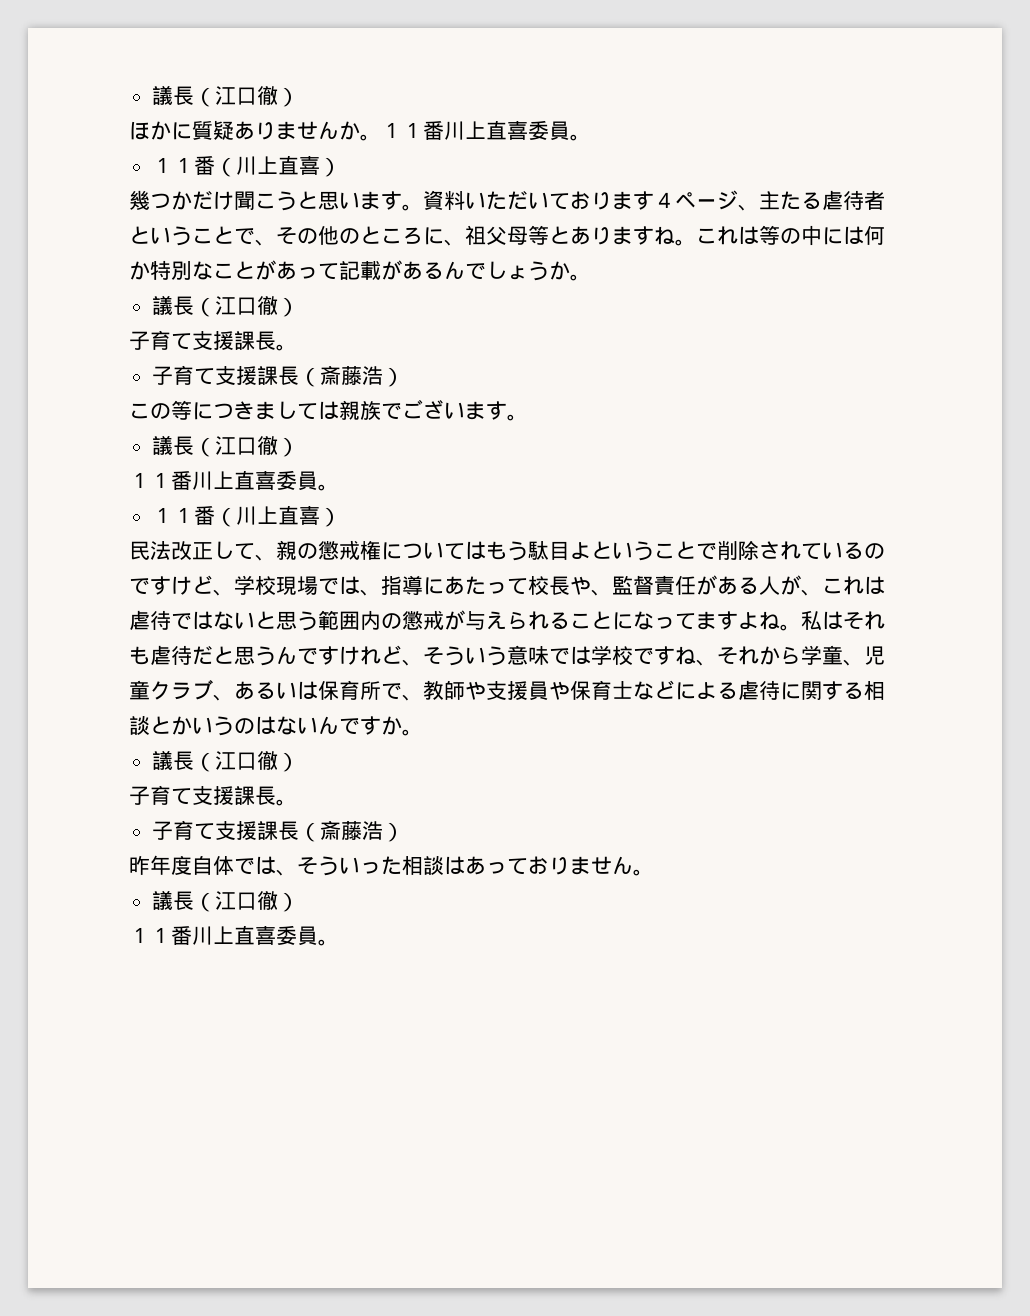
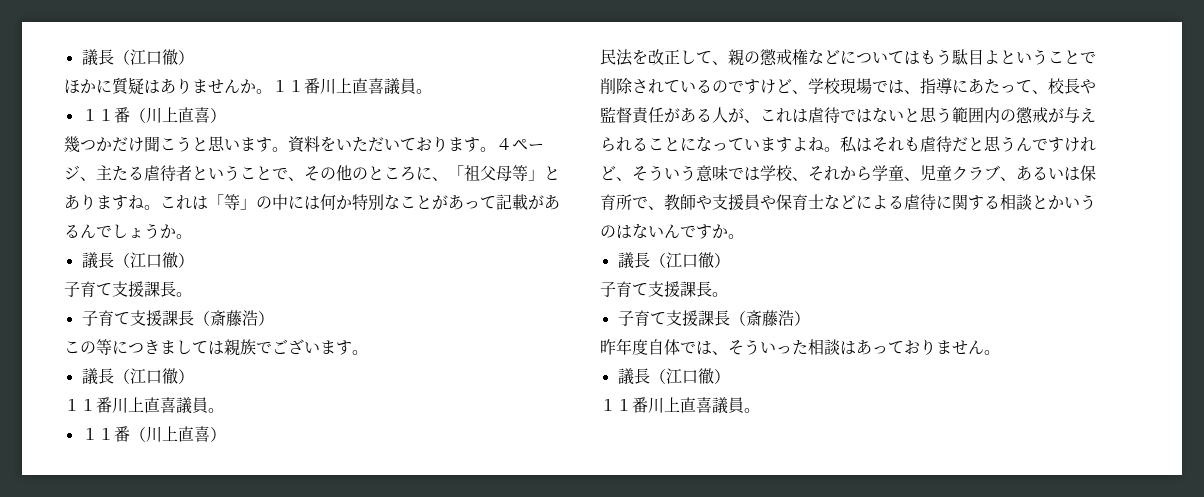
- ほかに質疑ありませんか。１１番川上直喜委員。
+ ほかに質疑はありませんか。１１番川上直喜議員。
- 資料いただいております４ページ、主たる虐待者ということで、その他のところに、祖父母等とありますね。
+ 資料をいただいております。４ページ、主たる虐待者ということで、その他のところに、「祖父母等」とありますね。
- これは等の中には何か特別なことがあって記載があるんでしょうか。
+ これは「等」の中には何か特別なことがあって記載があるんでしょうか。
  この等につきましては親族でございます。
  議長（江口徹）
- １１番川上直喜委員。
+ １１番川上直喜議員。
- 民法改正して、親の懲戒権についてはもう駄目よということで削除されているのですけど、学校現場では、指導にあたって校長や、監督責任がある人が、これは虐待ではないと思う範囲内の懲戒が与えられることになってますよね。
+ 民法を改正して、親の懲戒権などについてはもう駄目よということで削除されているのですけど、学校現場では、指導にあたって、校長や監督責任がある人が、これは虐待ではないと思う範囲内の懲戒が与えられることになっていますよね。
- 私はそれも虐待だと思うんですけれど、そういう意味では学校ですね、それから学童、児童クラブ、あるいは保育所で、教師や支援員や保育士などによる虐待に関する相談とかいうのはないんですか。
+ 私はそれも虐待だと思うんですけれど、そういう意味では学校、それから学童、児童クラブ、あるいは保育所で、教師や支援員や保育士などによる虐待に関する相談とかいうのはないんですか。
  昨年度自体では、そういった相談はあっておりません。
  議長（江口徹）
- １１番川上直喜委員。
+ １１番川上直喜議員。

